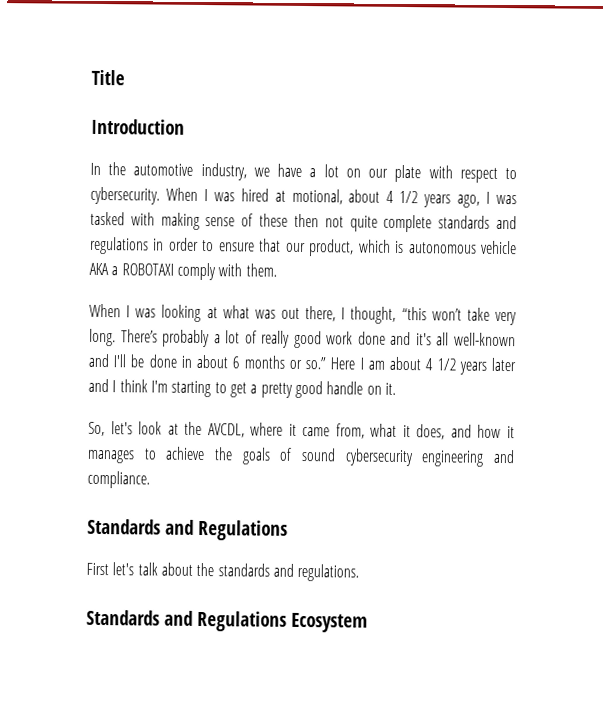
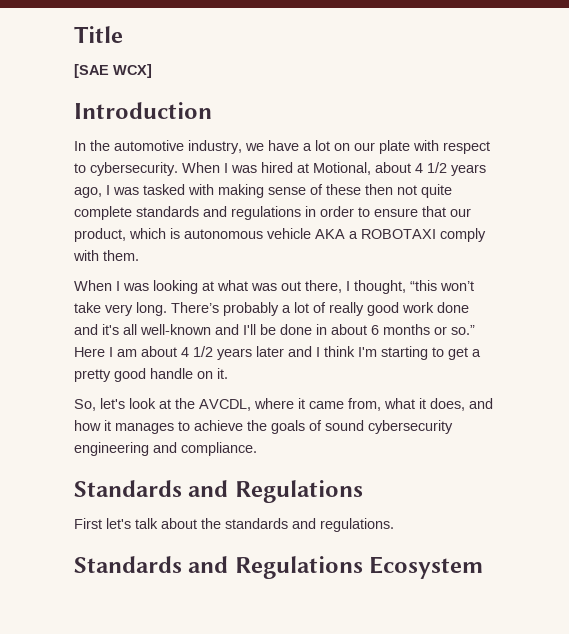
+ [SAE WCX]
- When I was hired at motional, about 4 1/2 years ago, I was tasked with making sense of these then not quite complete standards and regulations in order to ensure that our product, which is autonomous vehicle AKA a ROBOTAXI comply with them.
+ When I was hired at Motional, about 4 1/2 years ago, I was tasked with making sense of these then not quite complete standards and regulations in order to ensure that our product, which is autonomous vehicle AKA a ROBOTAXI comply with them.

